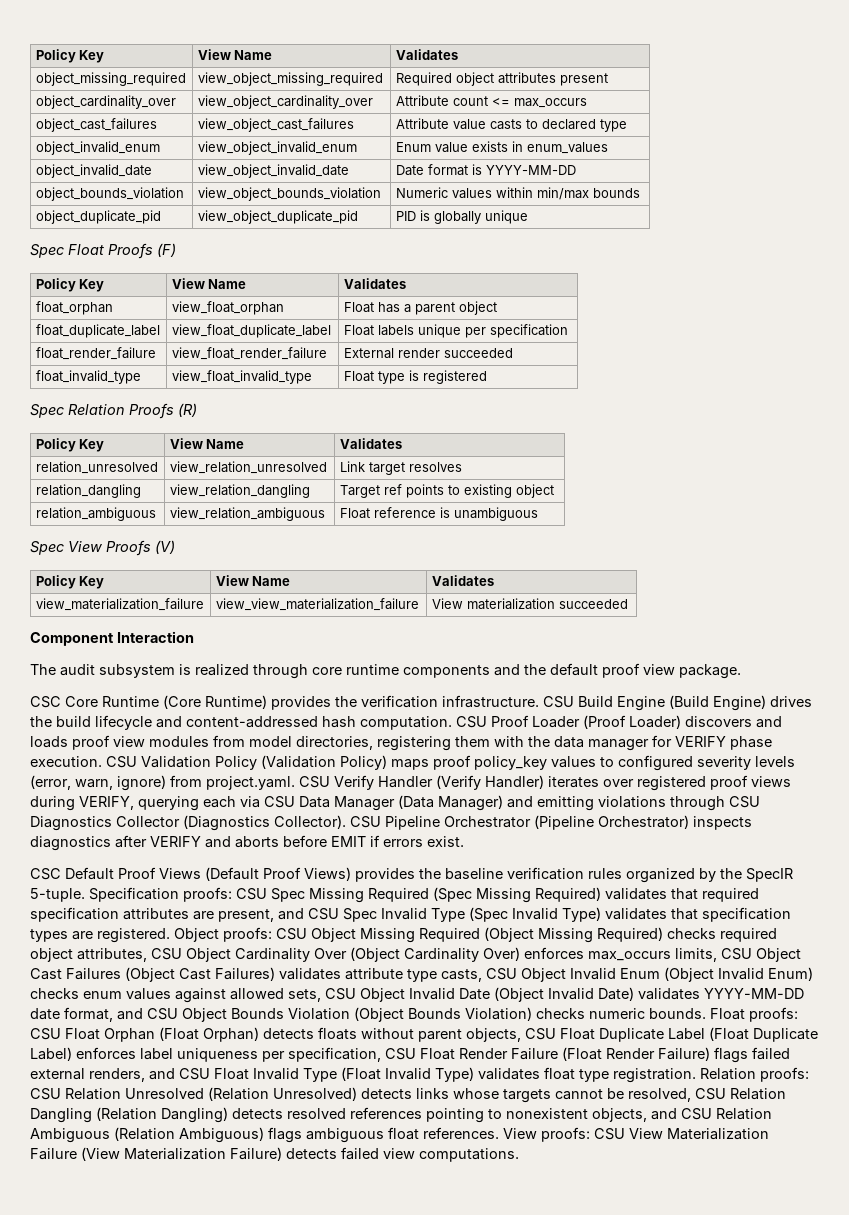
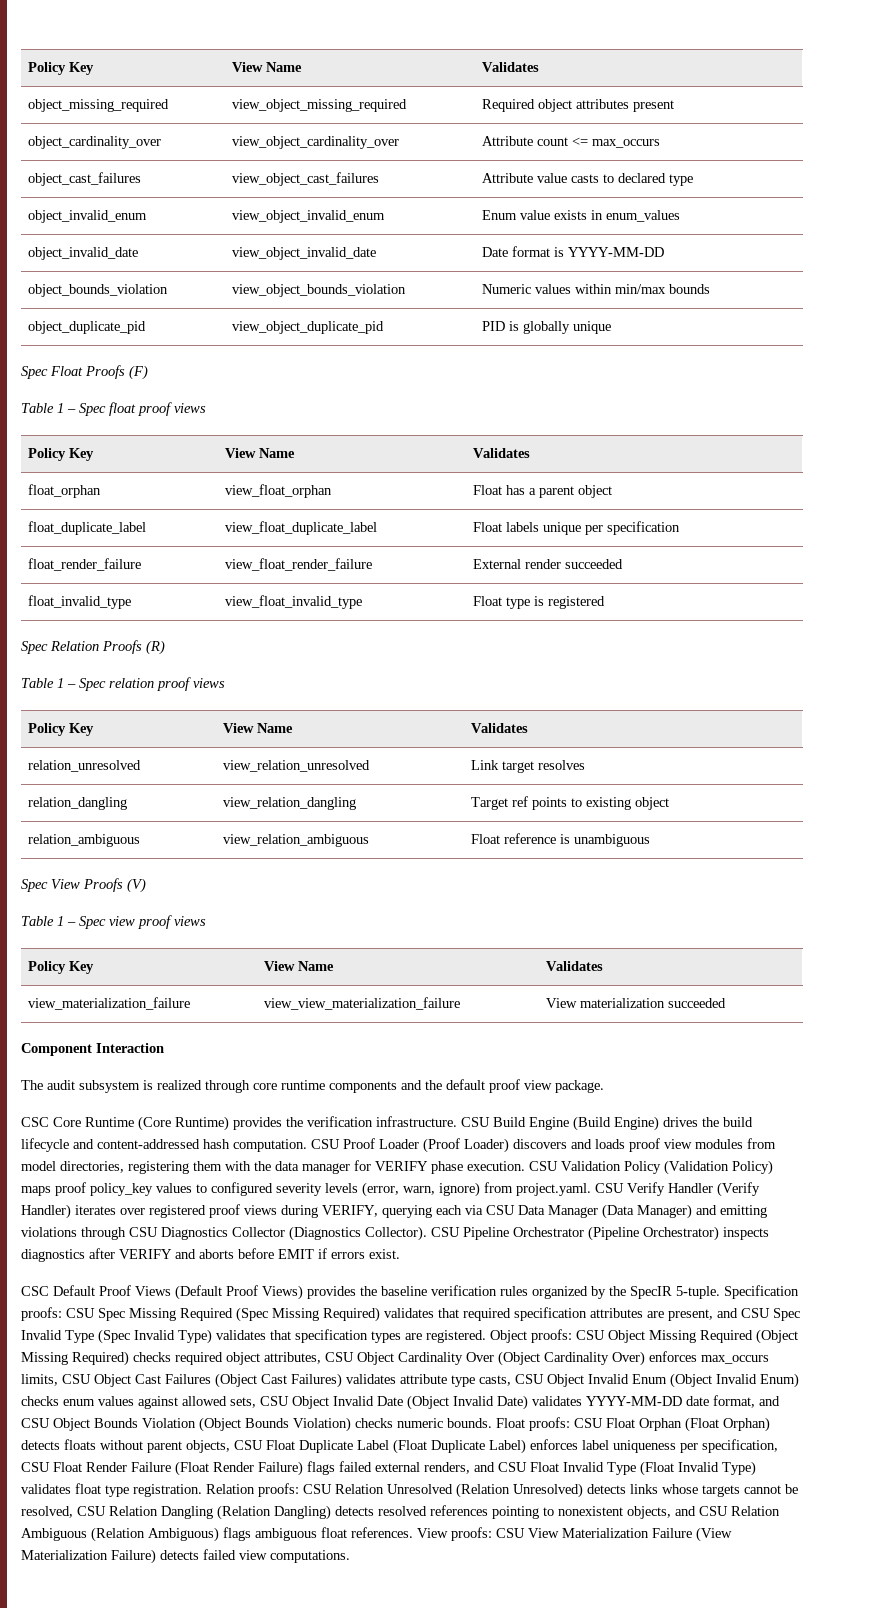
+ Table 1 – Spec float proof views
+ Table 1 – Spec relation proof views
+ Table 1 – Spec view proof views

